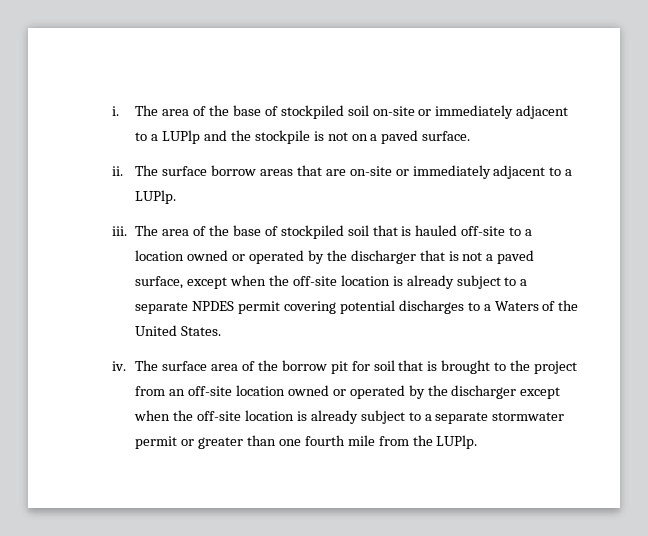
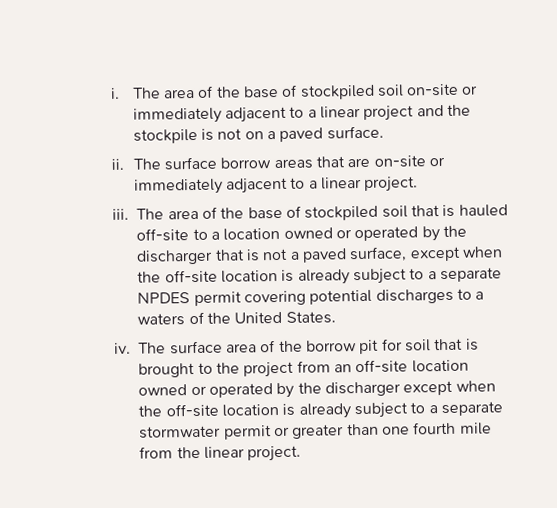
- The area of the base of stockpiled soil on-site or immediately adjacent to a LUPlp and the stockpile is not on a paved surface.
+ The area of the base of stockpiled soil on-site or immediately adjacent to a linear project and the stockpile is not on a paved surface.
- The surface borrow areas that are on-site or immediately adjacent to a LUPlp.
+ The surface borrow areas that are on-site or immediately adjacent to a linear project.
- The area of the base of stockpiled soil that is hauled off-site to a location owned or operated by the discharger that is not a paved surface, except when the off-site location is already subject to a separate NPDES permit covering potential discharges to a Waters of the United States.
+ The area of the base of stockpiled soil that is hauled off-site to a location owned or operated by the discharger that is not a paved surface, except when the off-site location is already subject to a separate NPDES permit covering potential discharges to a waters of the United States.
- The surface area of the borrow pit for soil that is brought to the project from an off-site location owned or operated by the discharger except when the off-site location is already subject to a separate stormwater permit or greater than one fourth mile from the LUPlp.
+ The surface area of the borrow pit for soil that is brought to the project from an off-site location owned or operated by the discharger except when the off-site location is already subject to a separate stormwater permit or greater than one fourth mile from the linear project.

